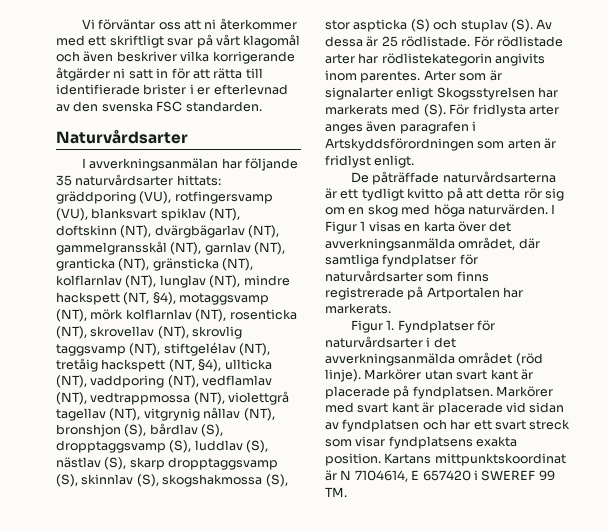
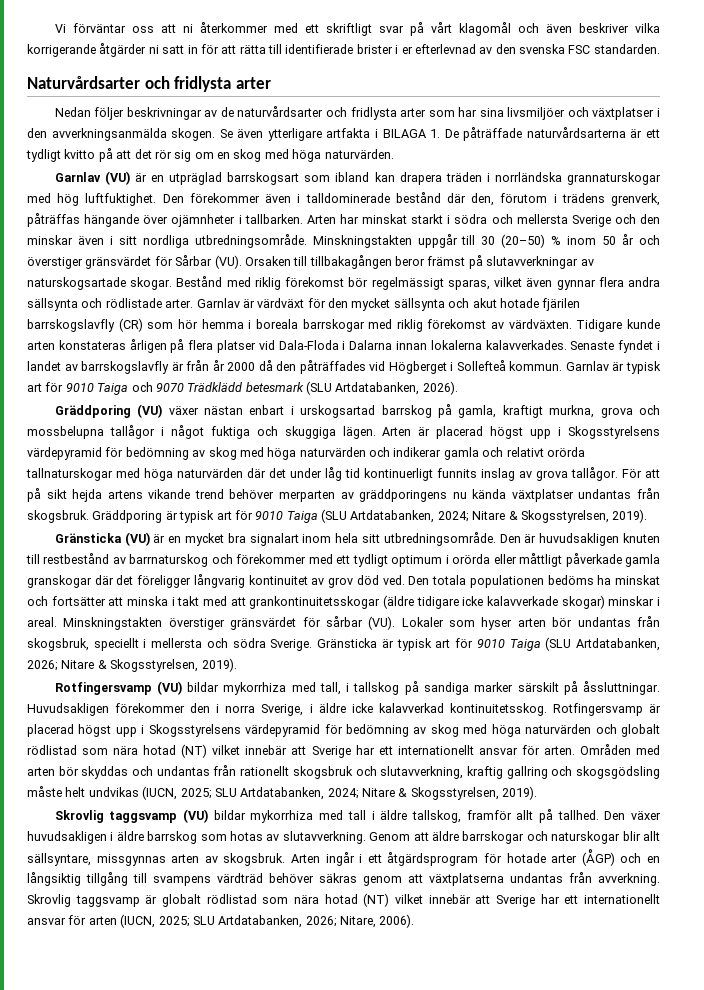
- Naturvårdsarter
- I avverkningsanmälan har följande 35 naturvårdsarter hittats: gräddporing (VU), rotfingersvamp (VU), blanksvart spiklav (NT), doftskinn (NT), dvärgbägarlav (NT), gammelgransskål (NT), garnlav (NT), granticka (NT), gränsticka (NT), kolflarnlav (NT), lunglav (NT), mindre hackspett (NT, §4), motaggsvamp (NT), mörk kolflarnlav (NT), rosenticka (NT), skrovellav (NT), skrovlig taggsvamp (NT), stiftgelélav (NT), tretåig hackspett (NT, §4), ullticka (NT), vaddporing (NT), vedflamlav (NT), vedtrappmossa (NT), violettgrå tagellav (NT), vitgrynig nållav (NT), bronshjon (S), bårdlav (S), dropptaggsvamp (S), luddlav (S), nästlav (S), skarp dropptaggsvamp (S), skinnlav (S), skogshakmossa (S), stor aspticka (S) och stuplav (S). Av dessa är 25 rödlistade. För rödlistade arter har rödlistekategorin angivits inom parentes. Arter som är signalarter enligt Skogsstyrelsen har markerats med (S). För fridlysta arter anges även paragrafen i Artskyddsförordningen som arten är fridlyst enligt.
- De påträffade naturvårdsarterna är ett tydligt kvitto på att detta rör sig om en skog med höga naturvärden. I Figur 1 visas en karta över det avverkningsanmälda området, där samtliga fyndplatser för naturvårdsarter som finns registrerade på Artportalen har markerats.
- Figur 1. Fyndplatser för naturvårdsarter i det avverkningsanmälda området (röd linje). Markörer utan svart kant är placerade på fyndplatsen. Markörer med svart kant är placerade vid sidan av fyndplatsen och har ett svart streck som visar fyndplatsens exakta position. Kartans mittpunktskoordinat är N 7104614, E 657420 i SWEREF 99 TM.
+ Naturvårdsarter och fridlysta arter
+ Nedan följer beskrivningar av de naturvårdsarter och fridlysta arter som har sina livsmiljöer och växtplatser i den avverkningsanmälda skogen. Se även ytterligare artfakta i BILAGA 1. De påträffade naturvårdsarterna är ett tydligt kvitto på att det rör sig om en skog med höga naturvärden.
+ Garnlav (VU) är en utpräglad barrskogsart som ibland kan drapera träden i norrländska grannaturskogar med hög luftfuktighet. Den förekommer även i talldominerade bestånd där den, förutom i trädens grenverk, påträffas hängande över ojämnheter i tallbarken. Arten har minskat starkt i södra och mellersta Sverige och den minskar även i sitt nordliga utbredningsområde. Minskningstakten uppgår till 30 (20–50) % inom 50 år och överstiger gränsvärdet för Sårbar (VU). Orsaken till tillbakagången beror främst på slutavverkningar av naturskogsartade skogar. Bestånd med riklig förekomst bör regelmässigt sparas, vilket även gynnar flera andra sällsynta och rödlistade arter. Garnlav är värdväxt för den mycket sällsynta och akut hotade fjärilen barrskogslavfly (CR) som hör hemma i boreala barrskogar med riklig förekomst av värdväxten. Tidigare kunde arten konstateras årligen på flera platser vid Dala-Floda i Dalarna innan lokalerna kalavverkades. Senaste fyndet i landet av barrskogslavfly är från år 2000 då den påträffades vid Högberget i Sollefteå kommun. Garnlav är typisk art för 9010 Taiga och 9070 Trädklädd betesmark (SLU Artdatabanken, 2026).
+ Gräddporing (VU) växer nästan enbart i urskogsartad barrskog på gamla, kraftigt murkna, grova och mossbelupna tallågor i något fuktiga och skuggiga lägen. Arten är placerad högst upp i Skogsstyrelsens värdepyramid för bedömning av skog med höga naturvärden och indikerar gamla och relativt orörda tallnaturskogar med höga naturvärden där det under låg tid kontinuerligt funnits inslag av grova tallågor. För att på sikt hejda artens vikande trend behöver merparten av gräddporingens nu kända växtplatser undantas från skogsbruk. Gräddporing är typisk art för 9010 Taiga (SLU Artdatabanken, 2024; Nitare & Skogsstyrelsen, 2019).
+ Gränsticka (VU) är en mycket bra signalart inom hela sitt utbredningsområde. Den är huvudsakligen knuten till restbestånd av barrnaturskog och förekommer med ett tydligt optimum i orörda eller måttligt påverkade gamla granskogar där det föreligger långvarig kontinuitet av grov död ved. Den totala populationen bedöms ha minskat och fortsätter att minska i takt med att grankontinuitetsskogar (äldre tidigare icke kalavverkade skogar) minskar i areal. Minskningstakten överstiger gränsvärdet för sårbar (VU). Lokaler som hyser arten bör undantas från skogsbruk, speciellt i mellersta och södra Sverige. Gränsticka är typisk art för 9010 Taiga (SLU Artdatabanken, 2026; Nitare & Skogsstyrelsen, 2019).
+ Rotfingersvamp (VU) bildar mykorrhiza med tall, i tallskog på sandiga marker särskilt på åssluttningar. Huvudsakligen förekommer den i norra Sverige, i äldre icke kalavverkad kontinuitetsskog. Rotfingersvamp är placerad högst upp i Skogsstyrelsens värdepyramid för bedömning av skog med höga naturvärden och globalt rödlistad som nära hotad (NT) vilket innebär att Sverige har ett internationellt ansvar för arten. Områden med arten bör skyddas och undantas från rationellt skogsbruk och slutavverkning, kraftig gallring och skogsgödsling måste helt undvikas (IUCN, 2025; SLU Artdatabanken, 2024; Nitare & Skogsstyrelsen, 2019).
+ Skrovlig taggsvamp (VU) bildar mykorrhiza med tall i äldre tallskog, framför allt på tallhed. Den växer huvudsakligen i äldre barrskog som hotas av slutavverkning. Genom att äldre barrskogar och naturskogar blir allt sällsyntare, missgynnas arten av skogsbruk. Arten ingår i ett åtgärdsprogram för hotade arter (ÅGP) och en långsiktig tillgång till svampens värdträd behöver säkras genom att växtplatserna undantas från avverkning. Skrovlig taggsvamp är globalt rödlistad som nära hotad (NT) vilket innebär att Sverige har ett internationellt ansvar för arten (IUCN, 2025; SLU Artdatabanken, 2026; Nitare, 2006).

